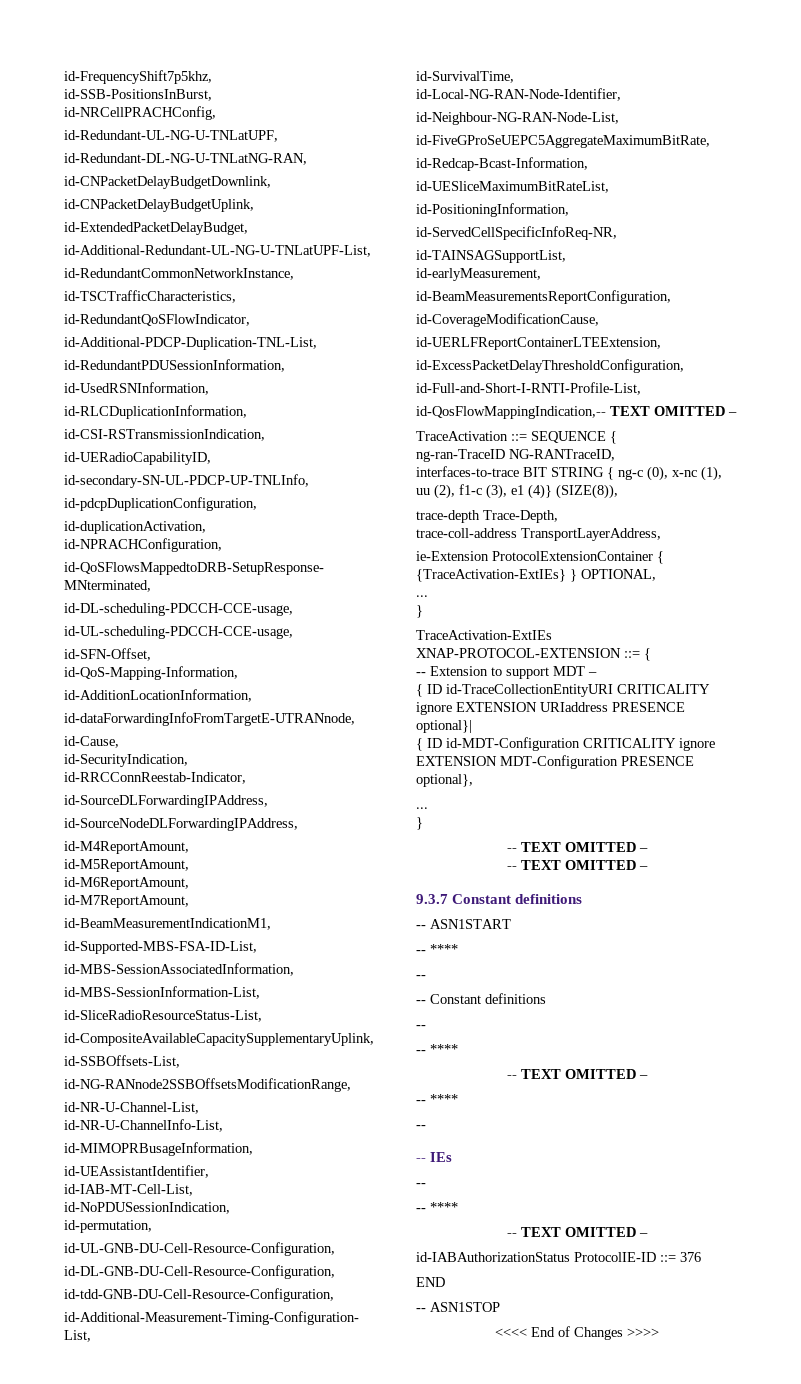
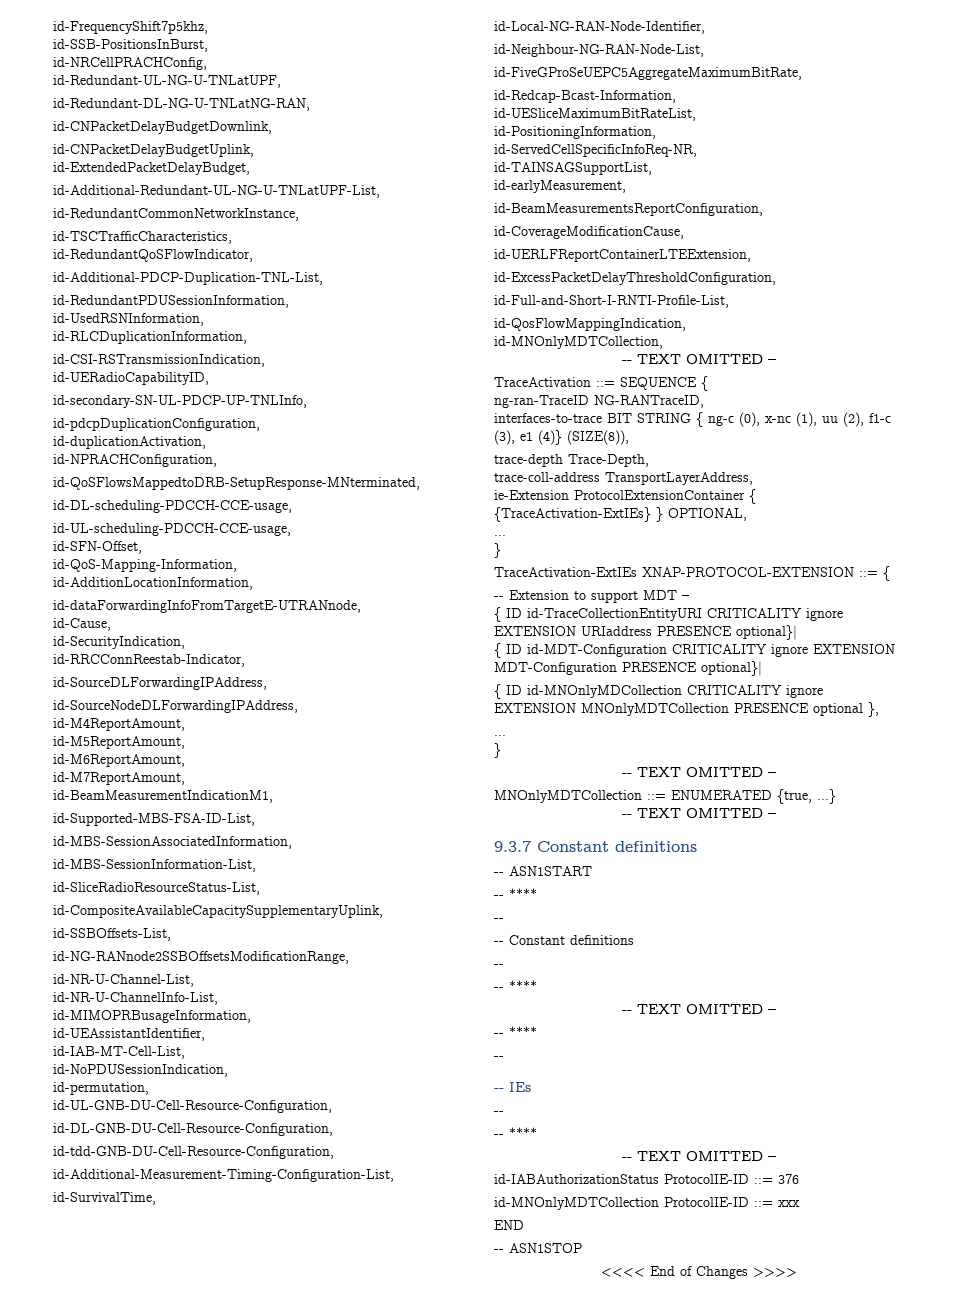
- id-QosFlowMappingIndication,-- TEXT OMITTED –
+ id-QosFlowMappingIndication,
+ id-MNOnlyMDTCollection,
+ -- TEXT OMITTED –
- { ID id-MDT-Configuration CRITICALITY ignore EXTENSION MDT-Configuration PRESENCE optional},
+ { ID id-MDT-Configuration CRITICALITY ignore EXTENSION MDT-Configuration PRESENCE optional}|
+ { ID id-MNOnlyMDCollection CRITICALITY ignore EXTENSION MNOnlyMDTCollection PRESENCE optional },
+ MNOnlyMDTCollection ::= ENUMERATED {true, ...}
+ id-MNOnlyMDTCollection ProtocolIE-ID ::= xxx

